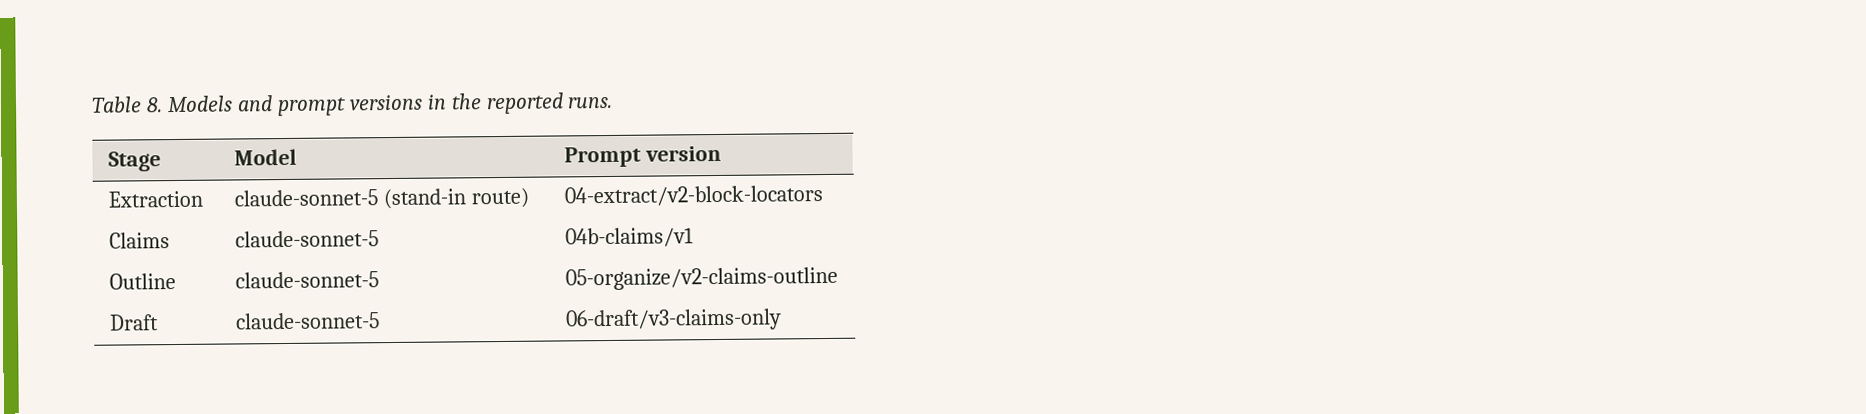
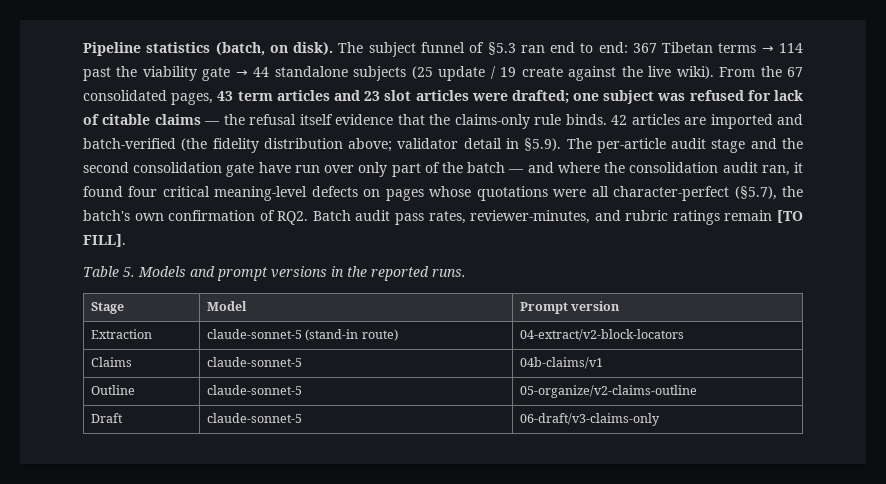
- Table 8. Models and prompt versions in the reported runs.
+ Pipeline statistics (batch, on disk). The subject funnel of §5.3 ran end to end: 367 Tibetan terms → 114 past the viability gate → 44 standalone subjects (25 update / 19 create against the live wiki). From the 67 consolidated pages, 43 term articles and 23 slot articles were drafted; one subject was refused for lack of citable claims — the refusal itself evidence that the claims-only rule binds. 42 articles are imported and batch-verified (the fidelity distribution above; validator detail in §5.9). The per-article audit stage and the second consolidation gate have run over only part of the batch — and where the consolidation audit ran, it found four critical meaning-level defects on pages whose quotations were all character-perfect (§5.7), the batch's own confirmation of RQ2. Batch audit pass rates, reviewer-minutes, and rubric ratings remain [TO FILL].
+ Table 5. Models and prompt versions in the reported runs.

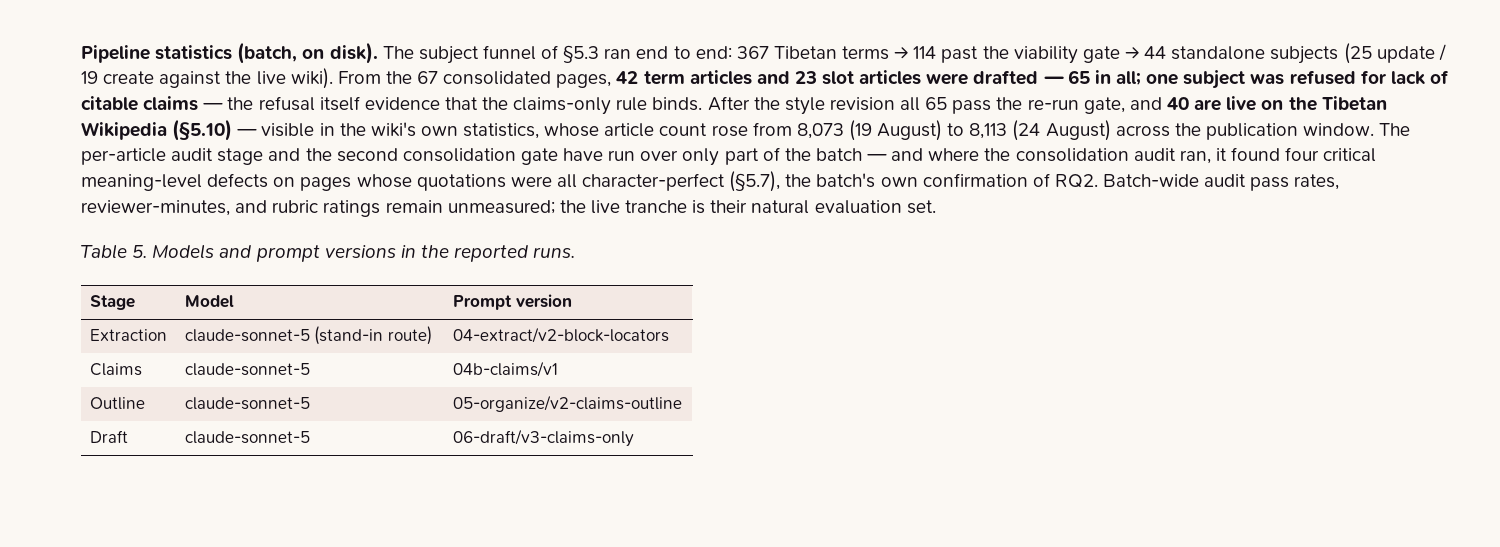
- From the 67 consolidated pages, 43 term articles and 23 slot articles were drafted; one subject was refused for lack of citable claims — the refusal itself evidence that the claims-only rule binds.
+ From the 67 consolidated pages, 42 term articles and 23 slot articles were drafted — 65 in all; one subject was refused for lack of citable claims — the refusal itself evidence that the claims-only rule binds.
- 42 articles are imported and batch-verified (the fidelity distribution above; validator detail in §5.9). The per-article audit stage and the second consolidation gate have run over only part of the batch — and where the consolidation audit ran, it found four critical meaning-level defects on pages whose quotations were all character-perfect (§5.7), the batch's own confirmation of RQ2. Batch audit pass rates, reviewer-minutes, and rubric ratings remain [TO FILL].
+ After the style revision all 65 pass the re-run gate, and 40 are live on the Tibetan Wikipedia (§5.10) — visible in the wiki's own statistics, whose article count rose from 8,073 (19 August) to 8,113 (24 August) across the publication window. The per-article audit stage and the second consolidation gate have run over only part of the batch — and where the consolidation audit ran, it found four critical meaning-level defects on pages whose quotations were all character-perfect (§5.7), the batch's own confirmation of RQ2. Batch-wide audit pass rates, reviewer-minutes, and rubric ratings remain unmeasured; the live tranche is their natural evaluation set.

